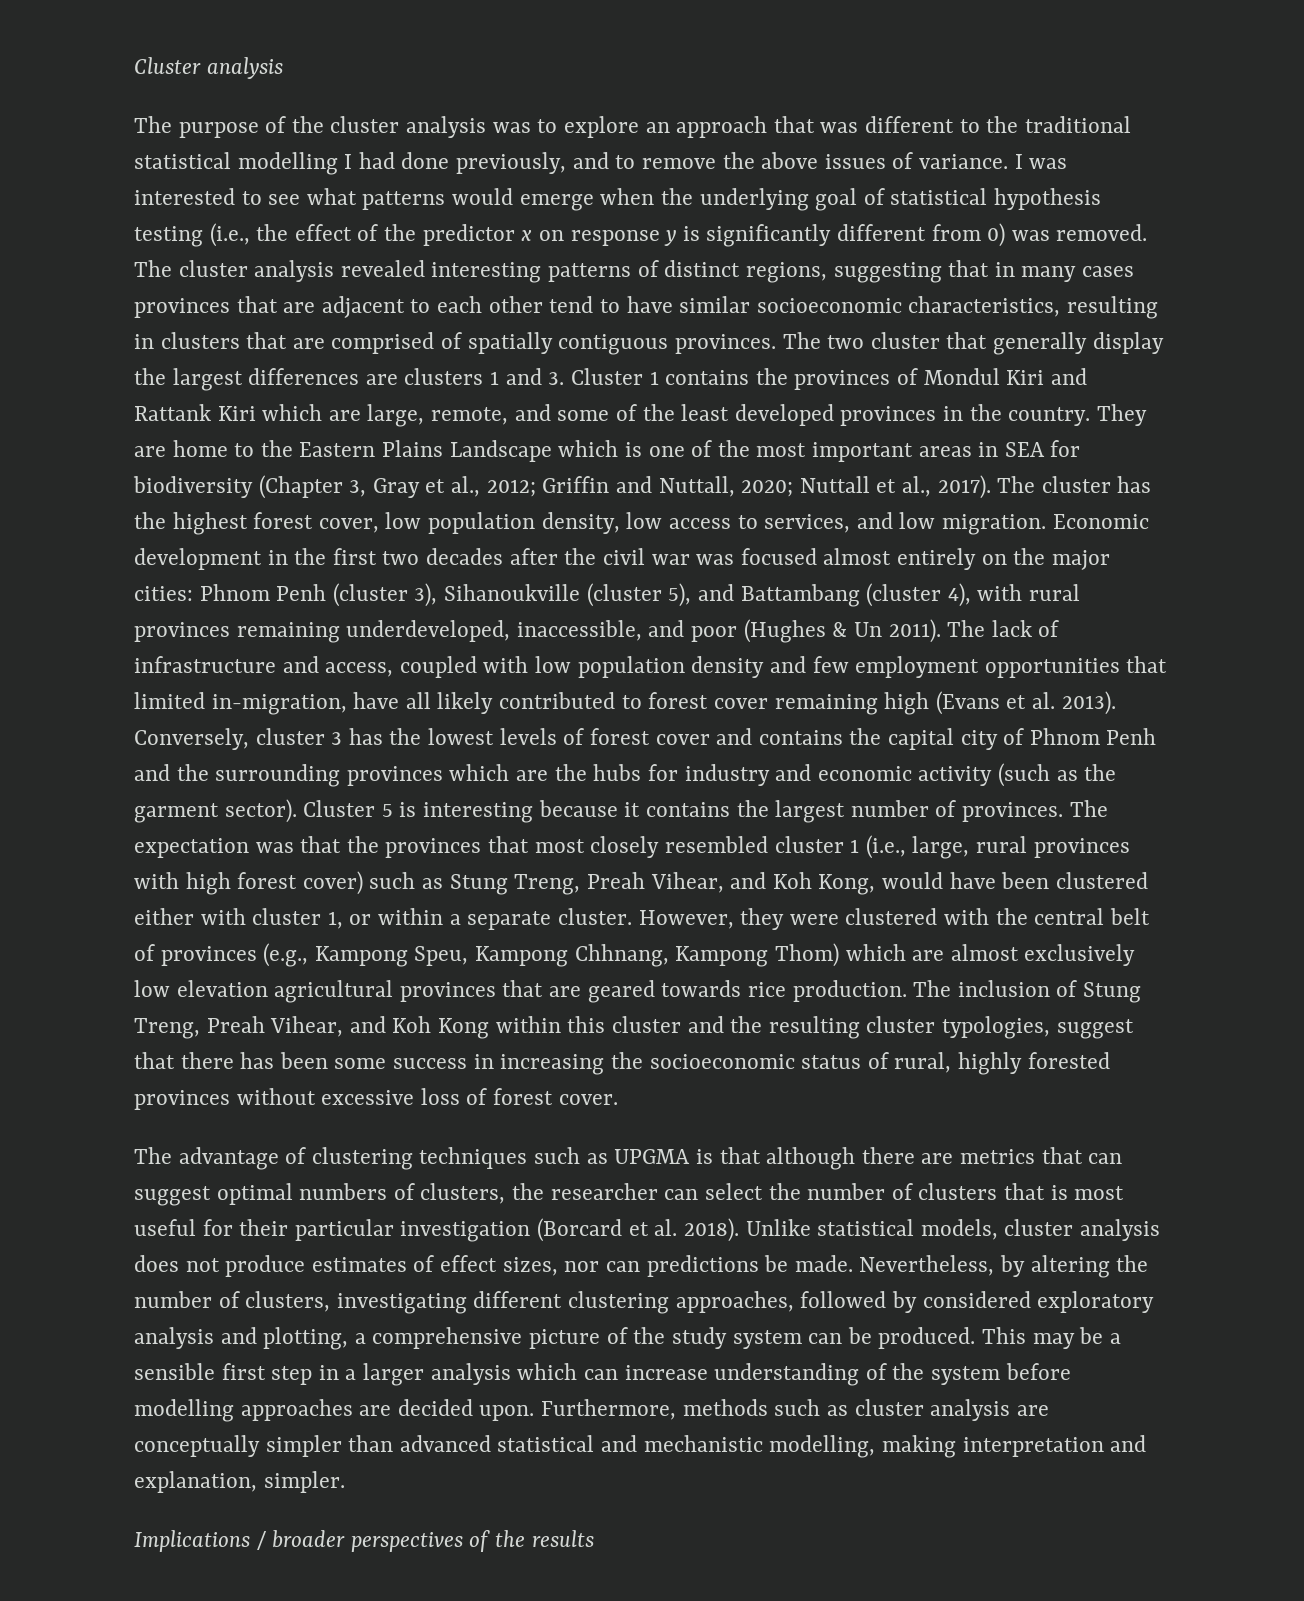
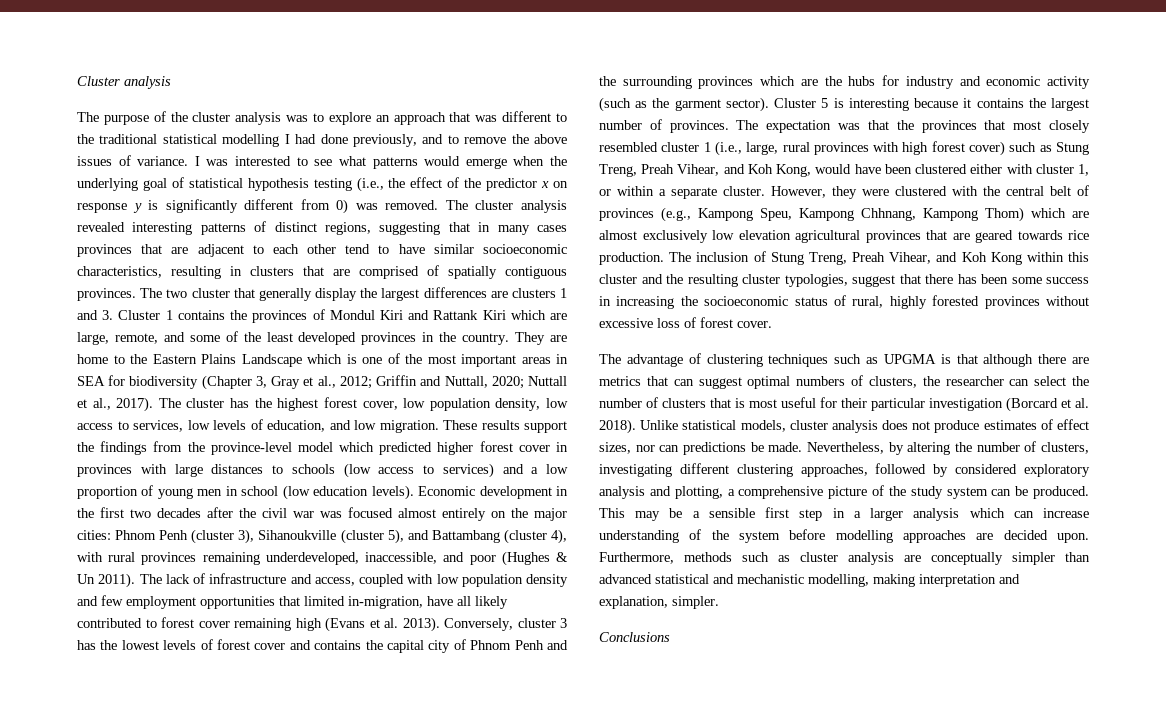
- The cluster has the highest forest cover, low population density, low access to services, and low migration.
+ The cluster has the highest forest cover, low population density, low access to services, low levels of education, and low migration. These results support the findings from the province-level model which predicted higher forest cover in provinces with large distances to schools (low access to services) and a low proportion of young men in school (low education levels).
- Implications / broader perspectives of the results
+ Conclusions

